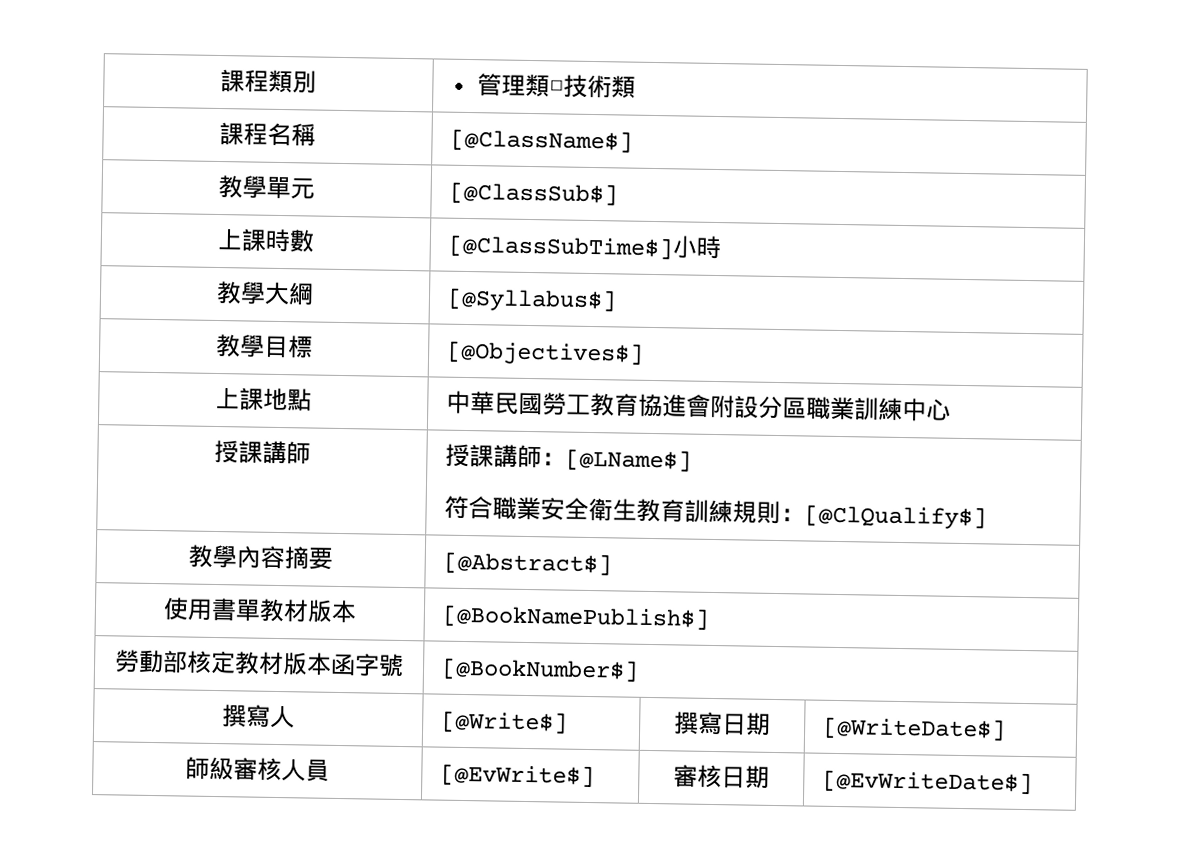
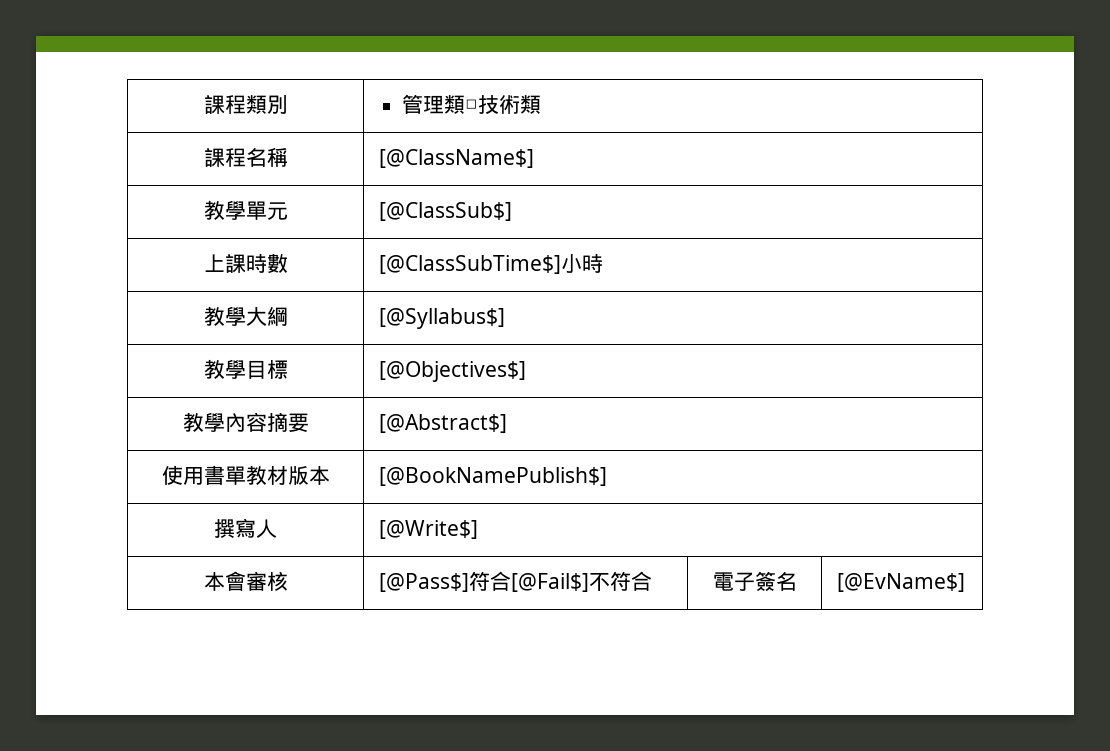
- 上課地點 | 中華民國勞工教育協進會附設分區職業訓練中心
- 授課講師 | 授課講師：[@LName$]
- 符合職業安全衛生教育訓練規則：[@ClQualify$]
- 勞動部核定教材版本函字號 | [@BookNumber$]
- 撰寫人 | [@Write$] | 撰寫日期 | [@WriteDate$]
- 師級審核人員 | [@EvWrite$] | 審核日期 | [@EvWriteDate$]
+ 撰寫人 | [@Write$]
+ 本會審核 | [@Pass$]符合[@Fail$]不符合 | 電子簽名 | [@EvName$]

